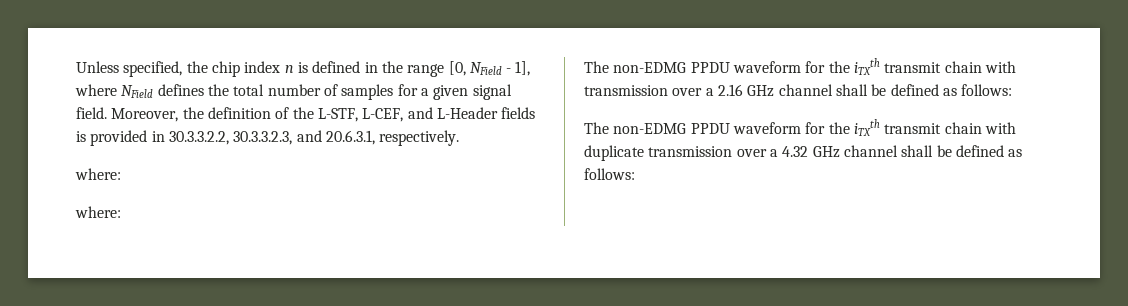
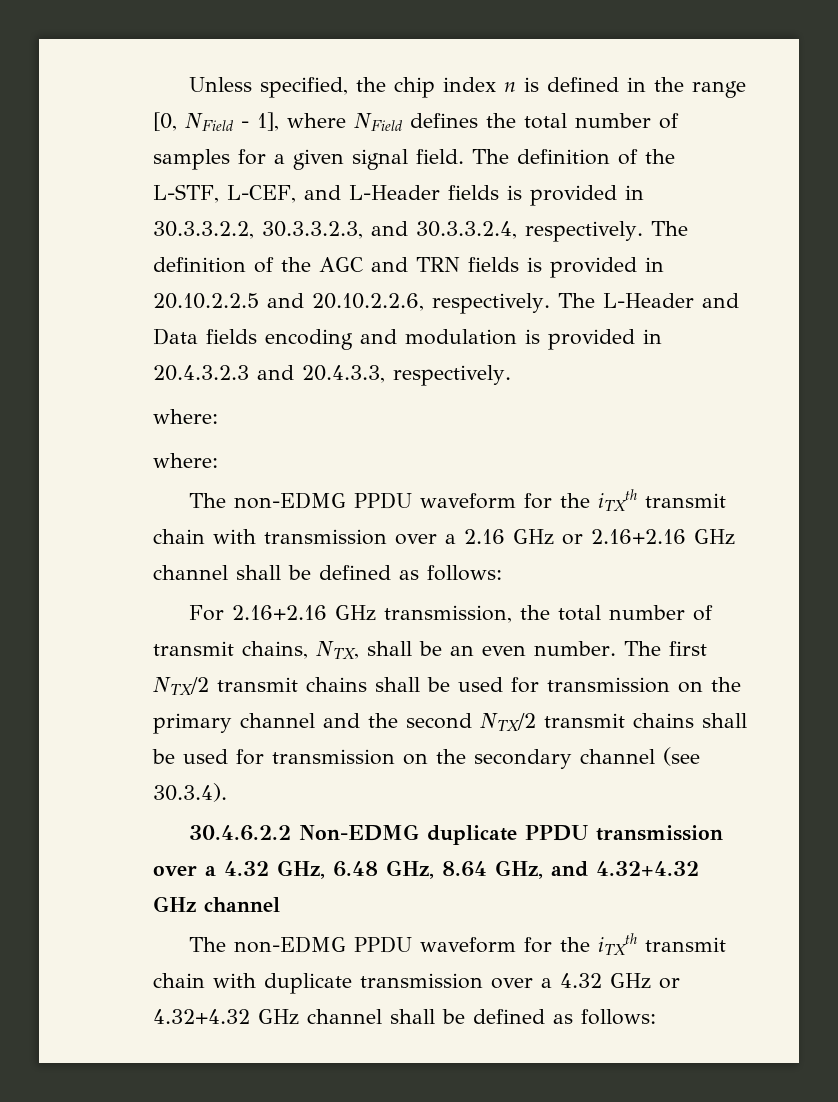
- Moreover, the definition of the L-STF, L-CEF, and L-Header fields is provided in 30.3.3.2.2, 30.3.3.2.3, and 20.6.3.1, respectively.
+ The definition of the L-STF, L-CEF, and L-Header fields is provided in 30.3.3.2.2, 30.3.3.2.3, and 30.3.3.2.4, respectively. The definition of the AGC and TRN fields is provided in 20.10.2.2.5 and 20.10.2.2.6, respectively. The L-Header and Data fields encoding and modulation is provided in 20.4.3.2.3 and 20.4.3.3, respectively.
- The non-EDMG PPDU waveform for the iTXth transmit chain with transmission over a 2.16 GHz channel shall be defined as follows:
+ The non-EDMG PPDU waveform for the iTXth transmit chain with transmission over a 2.16 GHz or 2.16+2.16 GHz channel shall be defined as follows:
+ For 2.16+2.16 GHz transmission, the total number of transmit chains, NTX, shall be an even number. The first NTX/2 transmit chains shall be used for transmission on the primary channel and the second NTX/2 transmit chains shall be used for transmission on the secondary channel (see 30.3.4).
+ 30.4.6.2.2 Non-EDMG duplicate PPDU transmission over a 4.32 GHz, 6.48 GHz, 8.64 GHz, and 4.32+4.32 GHz channel
- The non-EDMG PPDU waveform for the iTXth transmit chain with duplicate transmission over a 4.32 GHz channel shall be defined as follows:
+ The non-EDMG PPDU waveform for the iTXth transmit chain with duplicate transmission over a 4.32 GHz or 4.32+4.32 GHz channel shall be defined as follows:

